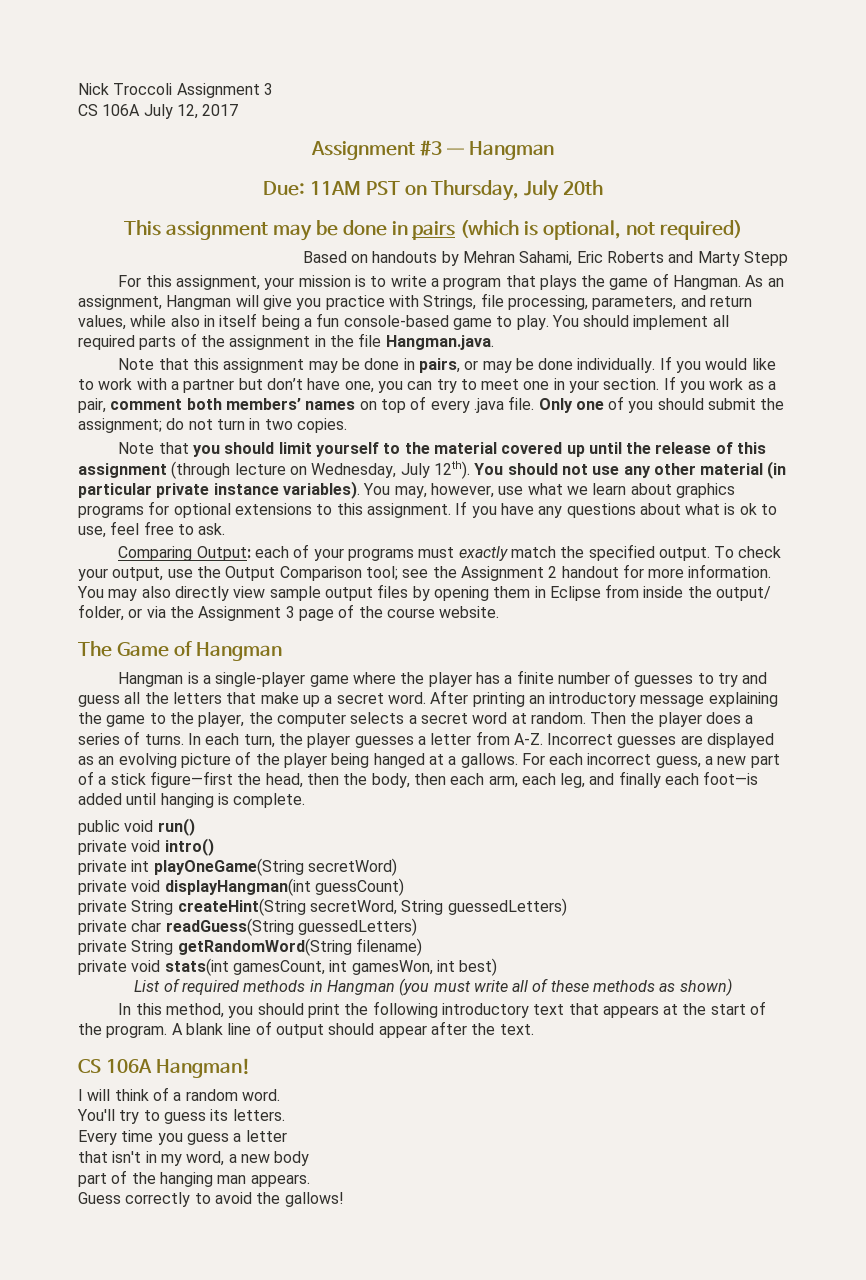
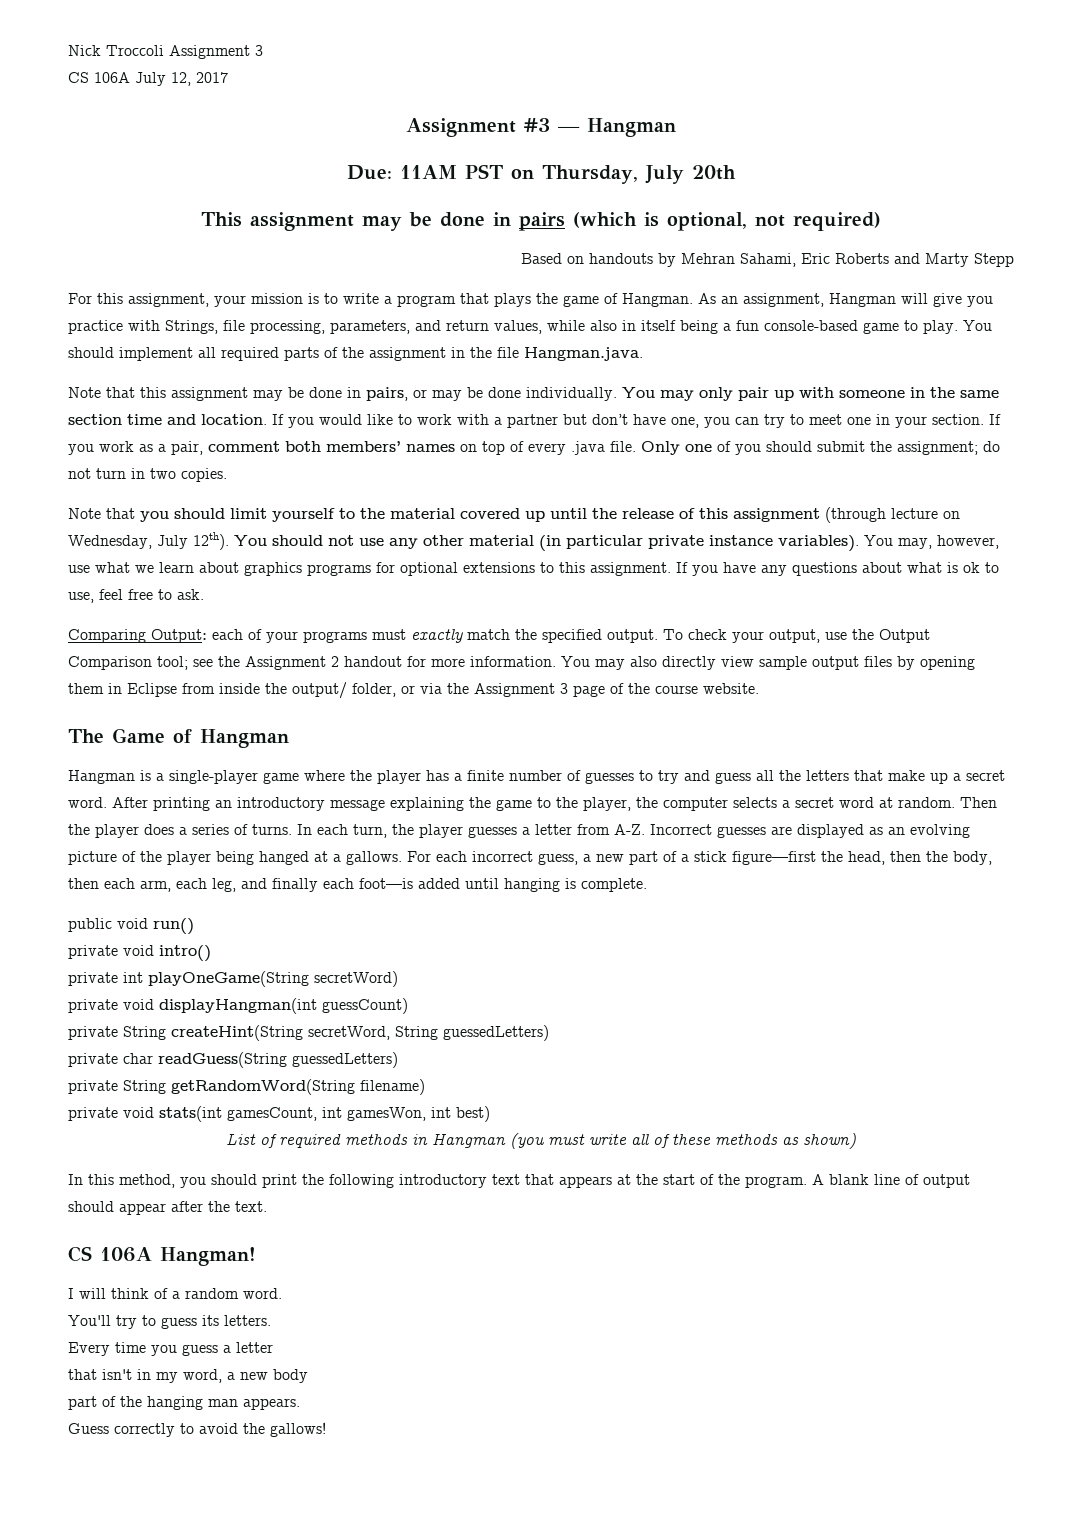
+ You may only pair up with someone in the same section time and location.

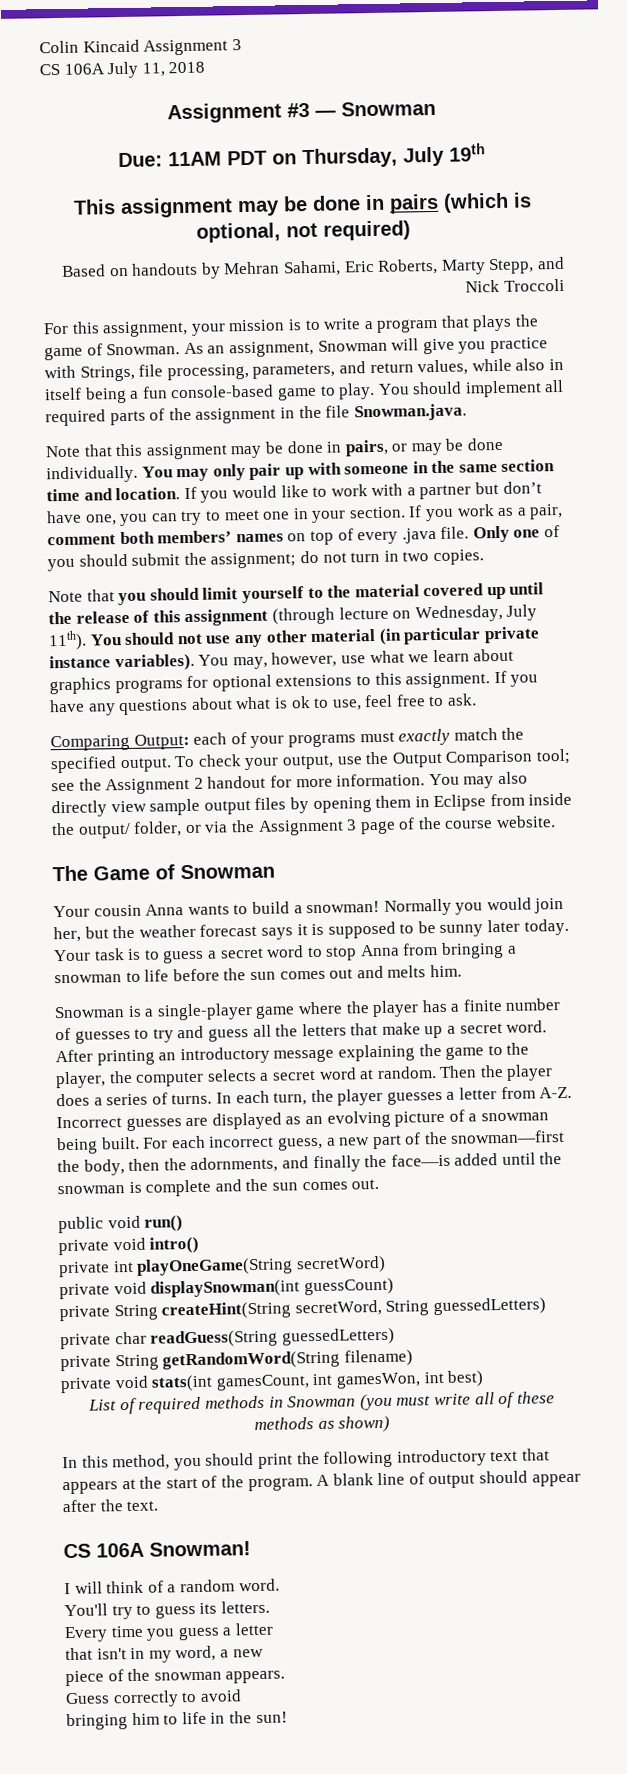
- Nick Troccoli Assignment 3
+ Colin Kincaid Assignment 3
- CS 106A July 12, 2017
+ CS 106A July 11, 2018
- Assignment #3 — Hangman
+ Assignment #3 — Snowman
- Due: 11AM PST on Thursday, July 20th
+ Due: 11AM PDT on Thursday, July 19th
- Based on handouts by Mehran Sahami, Eric Roberts and Marty Stepp
+ Based on handouts by Mehran Sahami, Eric Roberts, Marty Stepp, and Nick Troccoli
- For this assignment, your mission is to write a program that plays the game of Hangman.
+ For this assignment, your mission is to write a program that plays the game of Snowman.
- As an assignment, Hangman will give you practice with Strings, file processing, parameters, and return values, while also in itself being a fun console-based game to play.
+ As an assignment, Snowman will give you practice with Strings, file processing, parameters, and return values, while also in itself being a fun console-based game to play.
- You should implement all required parts of the assignment in the file Hangman.java.
+ You should implement all required parts of the assignment in the file Snowman.java.
- Note that you should limit yourself to the material covered up until the release of this assignment (through lecture on Wednesday, July 12th).
+ Note that you should limit yourself to the material covered up until the release of this assignment (through lecture on Wednesday, July 11th).
- The Game of Hangman
- Hangman is a single-player game where the player has a finite number of guesses to try and guess all the letters that make up a secret word.
+ The Game of Snowman
+ Your cousin Anna wants to build a snowman! Normally you would join her, but the weather forecast says it is supposed to be sunny later today. Your task is to guess a secret word to stop Anna from bringing a snowman to life before the sun comes out and melts him.
+ Snowman is a single-player game where the player has a finite number of guesses to try and guess all the letters that make up a secret word.
- In each turn, the player guesses a letter from A-Z. Incorrect guesses are displayed as an evolving picture of the player being hanged at a gallows.
+ In each turn, the player guesses a letter from A-Z. Incorrect guesses are displayed as an evolving picture of a snowman being built.
- For each incorrect guess, a new part of a stick figure—first the head, then the body, then each arm, each leg, and finally each foot—is added until hanging is complete.
+ For each incorrect guess, a new part of the snowman—first the body, then the adornments, and finally the face—is added until the snowman is complete and the sun comes out.
- private void displayHangman(int guessCount)
+ private void displaySnowman(int guessCount)
- List of required methods in Hangman (you must write all of these methods as shown)
+ List of required methods in Snowman (you must write all of these methods as shown)
- CS 106A Hangman!
+ CS 106A Snowman!
- that isn't in my word, a new body
- part of the hanging man appears.
+ that isn't in my word, a new
+ piece of the snowman appears.
- Guess correctly to avoid the gallows!
+ Guess correctly to avoid
+ bringing him to life in the sun!

